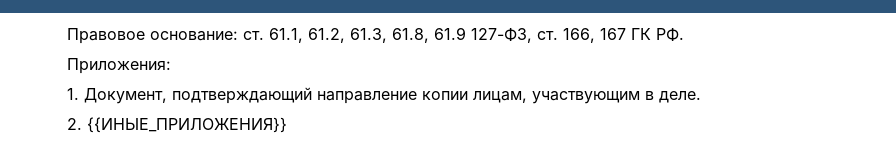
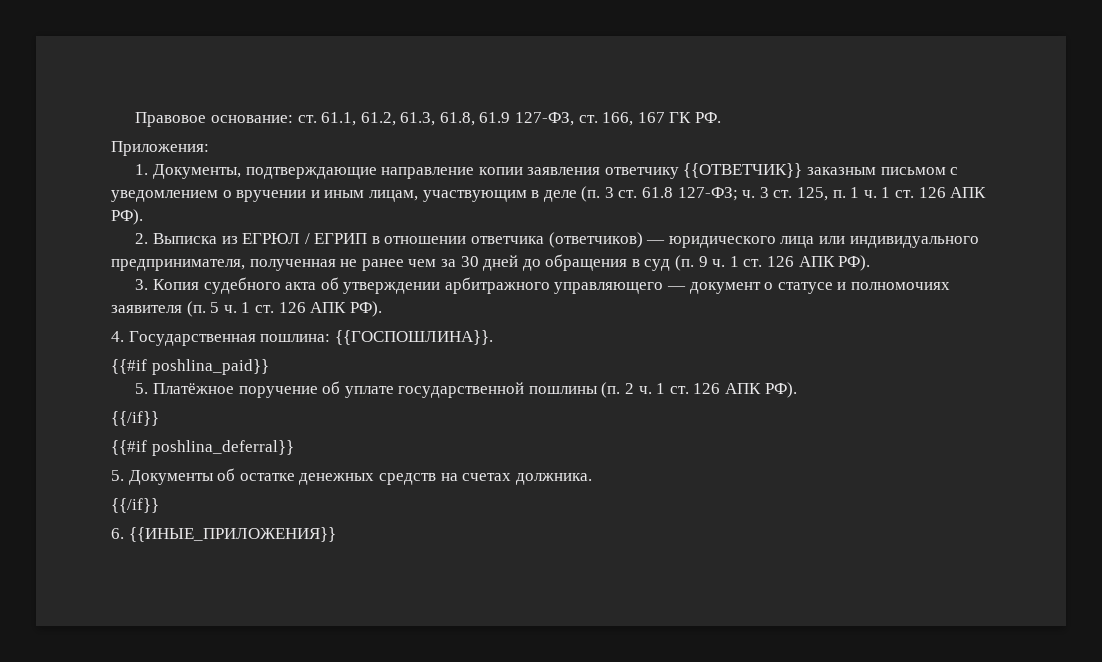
- 1. Документ, подтверждающий направление копии лицам, участвующим в деле.
- 2. {{ИНЫЕ_ПРИЛОЖЕНИЯ}}
+ 1. Документы, подтверждающие направление копии заявления ответчику {{ОТВЕТЧИК}} заказным письмом с уведомлением о вручении и иным лицам, участвующим в деле (п. 3 ст. 61.8 127-ФЗ; ч. 3 ст. 125, п. 1 ч. 1 ст. 126 АПК РФ).
+ 2. Выписка из ЕГРЮЛ / ЕГРИП в отношении ответчика (ответчиков) — юридического лица или индивидуального предпринимателя, полученная не ранее чем за 30 дней до обращения в суд (п. 9 ч. 1 ст. 126 АПК РФ).
+ 3. Копия судебного акта об утверждении арбитражного управляющего — документ о статусе и полномочиях заявителя (п. 5 ч. 1 ст. 126 АПК РФ).
+ 4. Государственная пошлина: {{ГОСПОШЛИНА}}.
+ {{#if poshlina_paid}}
+ 5. Платёжное поручение об уплате государственной пошлины (п. 2 ч. 1 ст. 126 АПК РФ).
+ {{/if}}
+ {{#if poshlina_deferral}}
+ 5. Документы об остатке денежных средств на счетах должника.
+ {{/if}}
+ 6. {{ИНЫЕ_ПРИЛОЖЕНИЯ}}

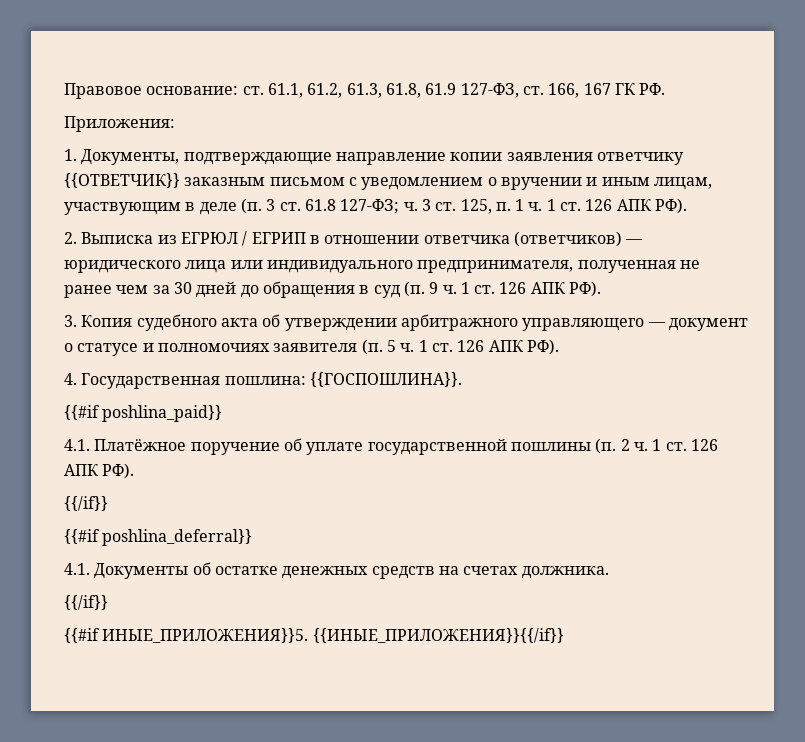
- 5. Платёжное поручение об уплате государственной пошлины (п. 2 ч. 1 ст. 126 АПК РФ).
+ 4.1. Платёжное поручение об уплате государственной пошлины (п. 2 ч. 1 ст. 126 АПК РФ).
- 5. Документы об остатке денежных средств на счетах должника.
+ 4.1. Документы об остатке денежных средств на счетах должника.
- 6. {{ИНЫЕ_ПРИЛОЖЕНИЯ}}
+ {{#if ИНЫЕ_ПРИЛОЖЕНИЯ}}5. {{ИНЫЕ_ПРИЛОЖЕНИЯ}}{{/if}}

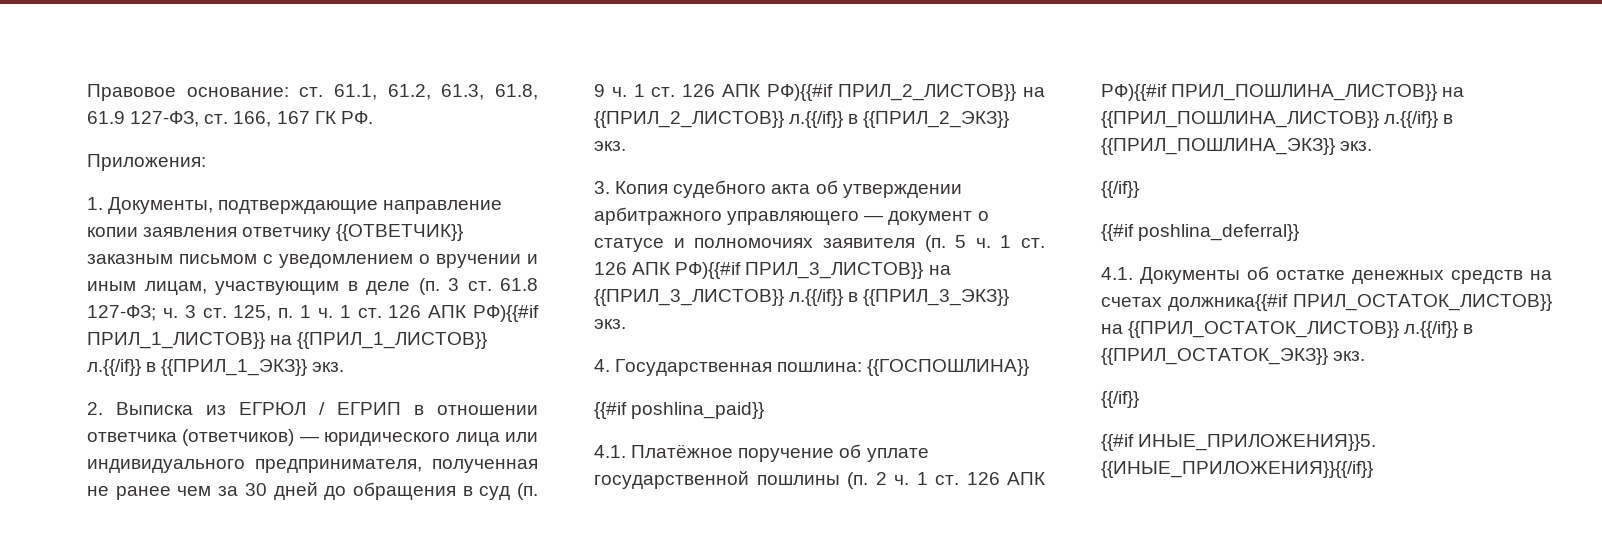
- 1. Документы, подтверждающие направление копии заявления ответчику {{ОТВЕТЧИК}} заказным письмом с уведомлением о вручении и иным лицам, участвующим в деле (п. 3 ст. 61.8 127-ФЗ; ч. 3 ст. 125, п. 1 ч. 1 ст. 126 АПК РФ).
+ 1. Документы, подтверждающие направление копии заявления ответчику {{ОТВЕТЧИК}} заказным письмом с уведомлением о вручении и иным лицам, участвующим в деле (п. 3 ст. 61.8 127-ФЗ; ч. 3 ст. 125, п. 1 ч. 1 ст. 126 АПК РФ){{#if ПРИЛ_1_ЛИСТОВ}} на {{ПРИЛ_1_ЛИСТОВ}} л.{{/if}} в {{ПРИЛ_1_ЭКЗ}} экз.
- 2. Выписка из ЕГРЮЛ / ЕГРИП в отношении ответчика (ответчиков) — юридического лица или индивидуального предпринимателя, полученная не ранее чем за 30 дней до обращения в суд (п. 9 ч. 1 ст. 126 АПК РФ).
+ 2. Выписка из ЕГРЮЛ / ЕГРИП в отношении ответчика (ответчиков) — юридического лица или индивидуального предпринимателя, полученная не ранее чем за 30 дней до обращения в суд (п. 9 ч. 1 ст. 126 АПК РФ){{#if ПРИЛ_2_ЛИСТОВ}} на {{ПРИЛ_2_ЛИСТОВ}} л.{{/if}} в {{ПРИЛ_2_ЭКЗ}} экз.
- 3. Копия судебного акта об утверждении арбитражного управляющего — документ о статусе и полномочиях заявителя (п. 5 ч. 1 ст. 126 АПК РФ).
+ 3. Копия судебного акта об утверждении арбитражного управляющего — документ о статусе и полномочиях заявителя (п. 5 ч. 1 ст. 126 АПК РФ){{#if ПРИЛ_3_ЛИСТОВ}} на {{ПРИЛ_3_ЛИСТОВ}} л.{{/if}} в {{ПРИЛ_3_ЭКЗ}} экз.
- 4. Государственная пошлина: {{ГОСПОШЛИНА}}.
+ 4. Государственная пошлина: {{ГОСПОШЛИНА}}
- 4.1. Платёжное поручение об уплате государственной пошлины (п. 2 ч. 1 ст. 126 АПК РФ).
+ 4.1. Платёжное поручение об уплате государственной пошлины (п. 2 ч. 1 ст. 126 АПК РФ){{#if ПРИЛ_ПОШЛИНА_ЛИСТОВ}} на {{ПРИЛ_ПОШЛИНА_ЛИСТОВ}} л.{{/if}} в {{ПРИЛ_ПОШЛИНА_ЭКЗ}} экз.
- 4.1. Документы об остатке денежных средств на счетах должника.
+ 4.1. Документы об остатке денежных средств на счетах должника{{#if ПРИЛ_ОСТАТОК_ЛИСТОВ}} на {{ПРИЛ_ОСТАТОК_ЛИСТОВ}} л.{{/if}} в {{ПРИЛ_ОСТАТОК_ЭКЗ}} экз.

